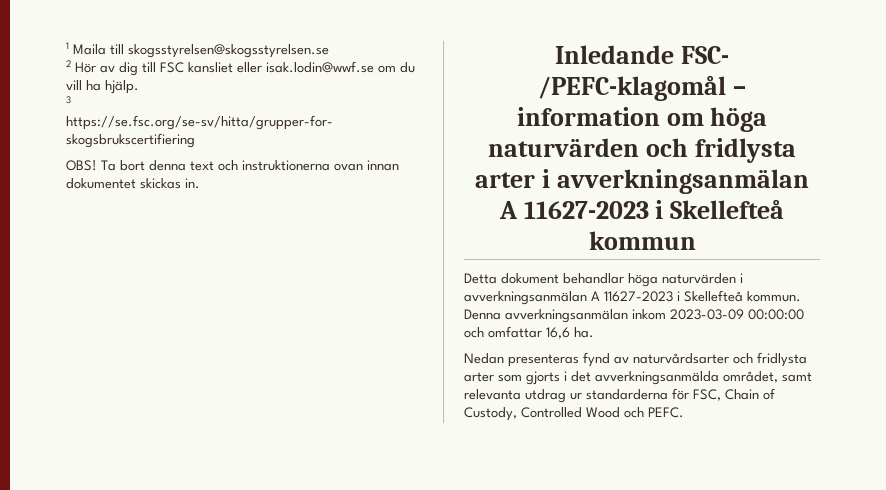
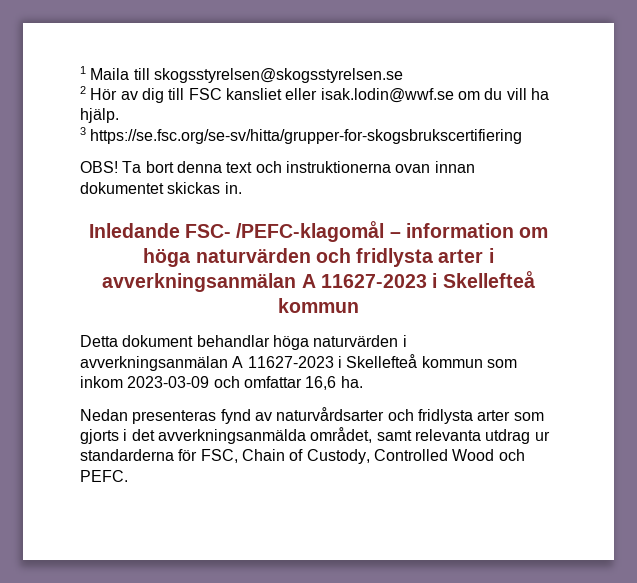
- Detta dokument behandlar höga naturvärden i avverkningsanmälan A 11627-2023 i Skellefteå kommun. Denna avverkningsanmälan inkom 2023-03-09 00:00:00 och omfattar 16,6 ha.
+ Detta dokument behandlar höga naturvärden i avverkningsanmälan A 11627-2023 i Skellefteå kommun som inkom 2023-03-09 och omfattar 16,6 ha.

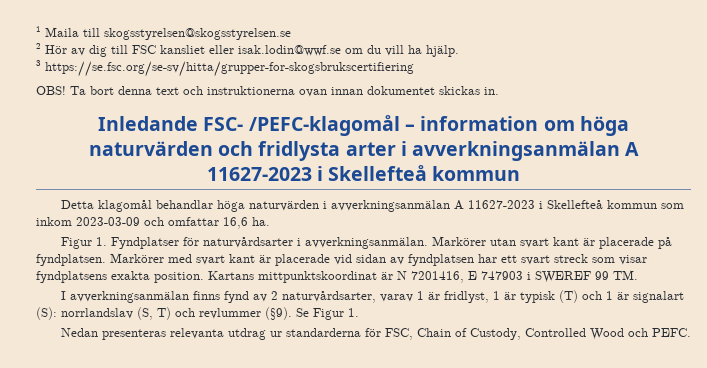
- Detta dokument behandlar höga naturvärden i avverkningsanmälan A 11627-2023 i Skellefteå kommun som inkom 2023-03-09 och omfattar 16,6 ha.
+ Detta klagomål behandlar höga naturvärden i avverkningsanmälan A 11627-2023 i Skellefteå kommun som inkom 2023-03-09 och omfattar 16,6 ha.
- Nedan presenteras fynd av naturvårdsarter och fridlysta arter som gjorts i det avverkningsanmälda området, samt relevanta utdrag ur standarderna för FSC, Chain of Custody, Controlled Wood och PEFC.
+ Figur 1. Fyndplatser för naturvårdsarter i avverkningsanmälan. Markörer utan svart kant är placerade på fyndplatsen. Markörer med svart kant är placerade vid sidan av fyndplatsen har ett svart streck som visar fyndplatsens exakta position. Kartans mittpunktskoordinat är N 7201416, E 747903 i SWEREF 99 TM.
+ I avverkningsanmälan finns fynd av 2 naturvårdsarter, varav 1 är fridlyst, 1 är typisk (T) och 1 är signalart (S): norrlandslav (S, T) och revlummer (§9). Se Figur 1.
+ Nedan presenteras relevanta utdrag ur standarderna för FSC, Chain of Custody, Controlled Wood och PEFC.

